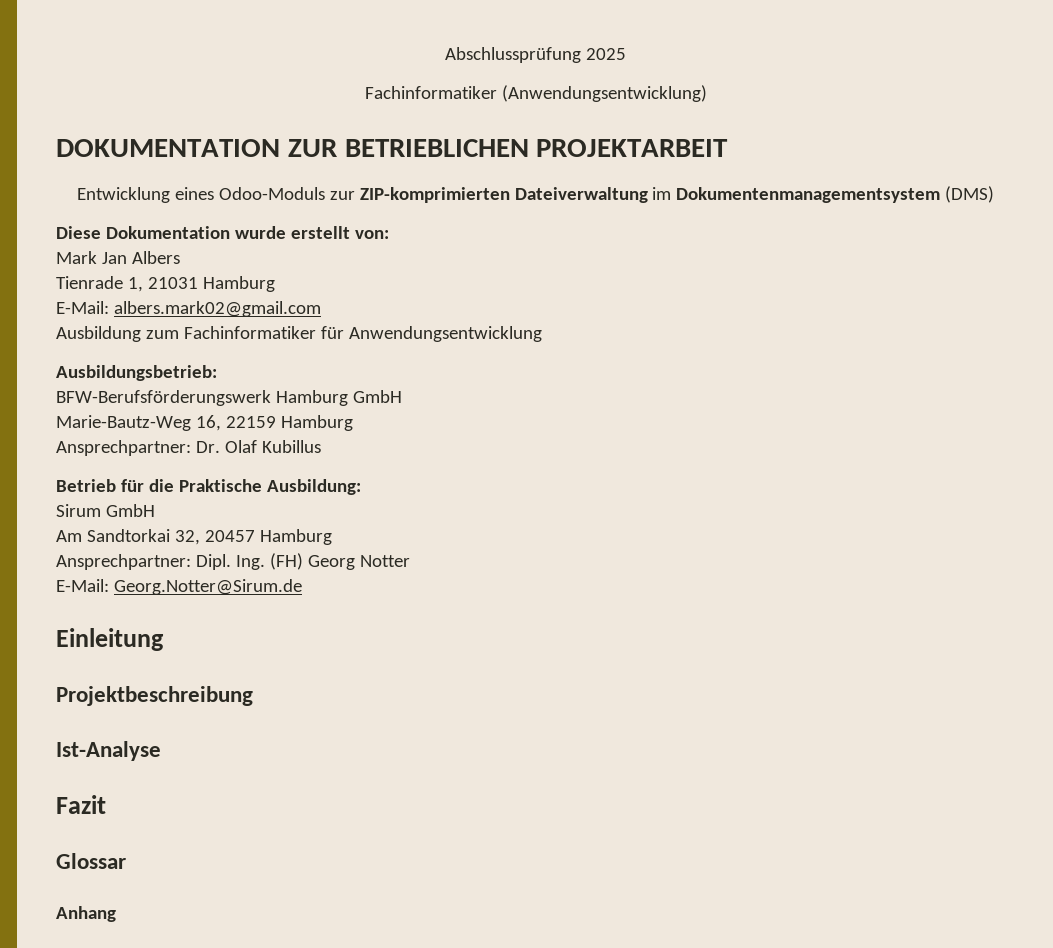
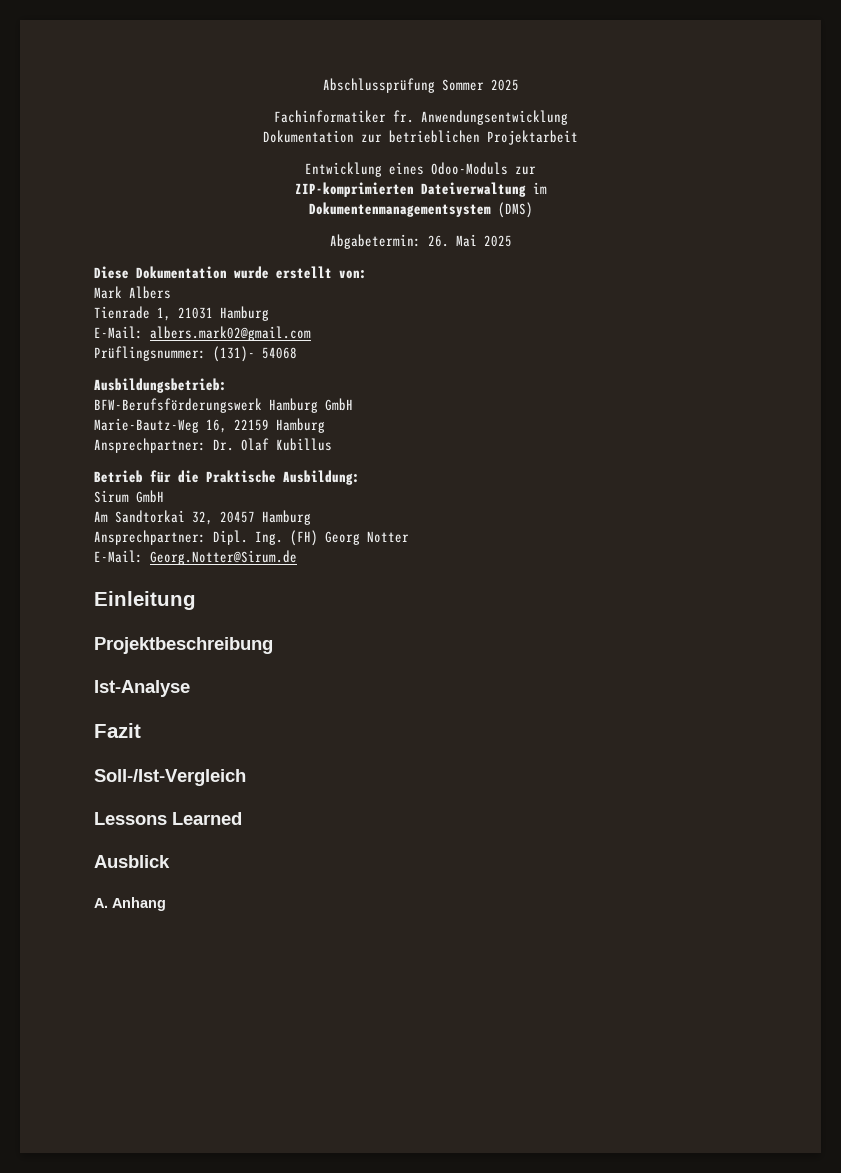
- Abschlussprüfung 2025
+ Abschlussprüfung Sommer 2025
- Fachinformatiker (Anwendungsentwicklung)
- DOKUMENTATION ZUR BETRIEBLICHEN PROJEKTARBEIT
+ Fachinformatiker fr. Anwendungsentwicklung
+ Dokumentation zur betrieblichen Projektarbeit
- Entwicklung eines Odoo-Moduls zur ZIP-komprimierten Dateiverwaltung im Dokumentenmanagementsystem (DMS)
+ Entwicklung eines Odoo-Moduls zur
+ ZIP-komprimierten Dateiverwaltung im
+ Dokumentenmanagementsystem (DMS)
+ Abgabetermin: 26. Mai 2025
- Mark Jan Albers
+ Mark Albers
- Ausbildung zum Fachinformatiker für Anwendungsentwicklung
+ Prüflingsnummer: (131)- 54068
- Glossar
- Anhang
+ Soll-/Ist-Vergleich
+ Lessons Learned
+ Ausblick
+ A. Anhang

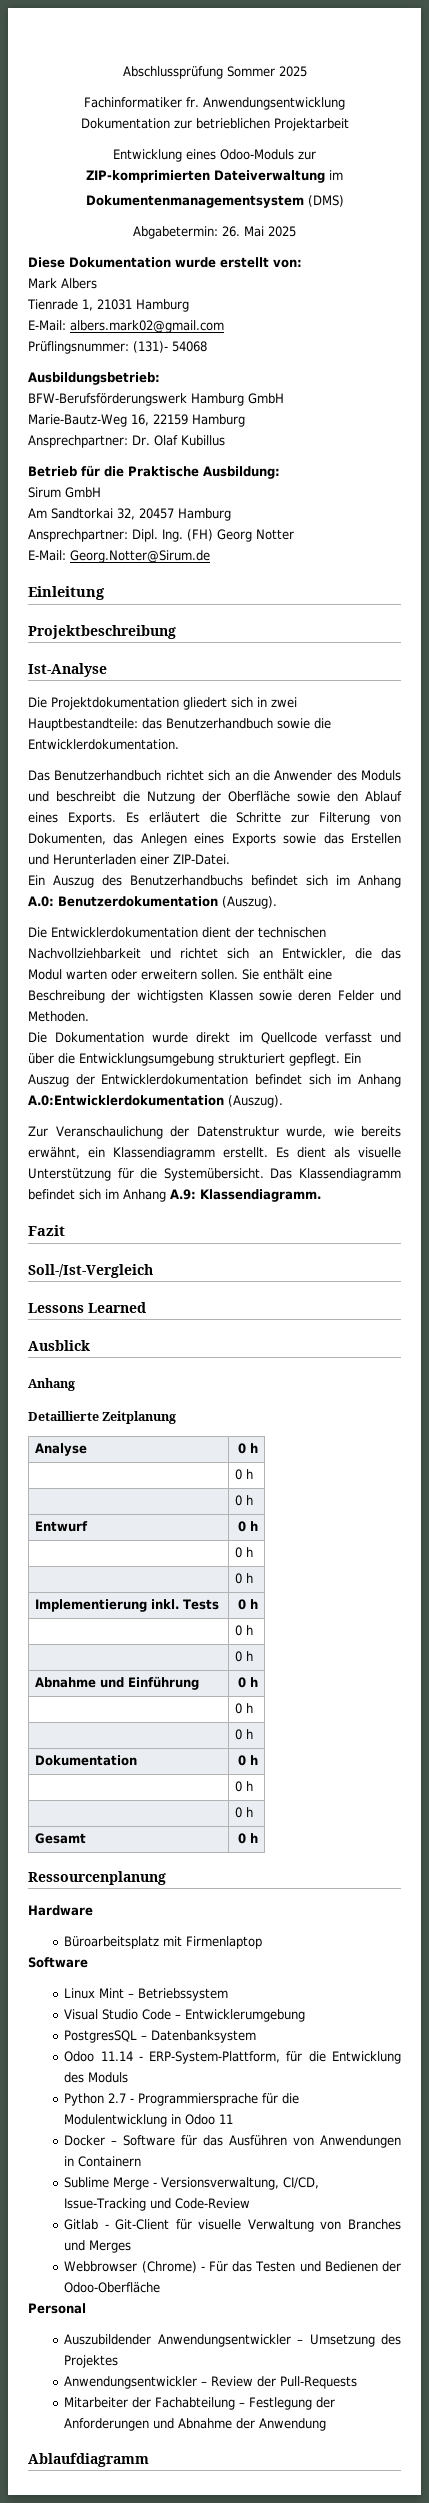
+ Die Projektdokumentation gliedert sich in zwei Hauptbestandteile: das Benutzerhandbuch sowie die Entwicklerdokumentation.
+ Das Benutzerhandbuch richtet sich an die Anwender des Moduls und beschreibt die Nutzung der Oberfläche sowie den Ablauf eines Exports. Es erläutert die Schritte zur Filterung von Dokumenten, das Anlegen eines Exports sowie das Erstellen und Herunterladen einer ZIP-Datei.
+ Ein Auszug des Benutzerhandbuchs befindet sich im Anhang A.0: Benutzerdokumentation (Auszug).
+ Die Entwicklerdokumentation dient der technischen Nachvollziehbarkeit und richtet sich an Entwickler, die das Modul warten oder erweitern sollen. Sie enthält eine Beschreibung der wichtigsten Klassen sowie deren Felder und Methoden.
+ Die Dokumentation wurde direkt im Quellcode verfasst und über die Entwicklungsumgebung strukturiert gepflegt. Ein Auszug der Entwicklerdokumentation befindet sich im Anhang A.0:Entwicklerdokumentation (Auszug).
+ Zur Veranschaulichung der Datenstruktur wurde, wie bereits erwähnt, ein Klassendiagramm erstellt. Es dient als visuelle Unterstützung für die Systemübersicht. Das Klassendiagramm befindet sich im Anhang A.9: Klassendiagramm.
  Ausblick
- A. Anhang
+ Anhang
+ Detaillierte Zeitplanung
+ Analyse | 0 h
+ | 0 h
+ | 0 h
+ Entwurf | 0 h
+ | 0 h
+ | 0 h
+ Implementierung inkl. Tests | 0 h
+ | 0 h
+ | 0 h
+ Abnahme und Einführung | 0 h
+ | 0 h
+ | 0 h
+ Dokumentation | 0 h
+ | 0 h
+ | 0 h
+ Gesamt | 0 h
+ Ressourcenplanung
+ Hardware
+ Büroarbeitsplatz mit Firmenlaptop
+ Software
+ Linux Mint – Betriebssystem
+ Visual Studio Code – Entwicklerumgebung
+ PostgresSQL – Datenbanksystem
+ Odoo 11.14 - ERP-System-Plattform, für die Entwicklung des Moduls
+ Python 2.7 - Programmiersprache für die Modulentwicklung in Odoo 11
+ Docker – Software für das Ausführen von Anwendungen in Containern
+ Sublime Merge - Versionsverwaltung, CI/CD, Issue-Tracking und Code-Review
+ Gitlab - Git-Client für visuelle Verwaltung von Branches und Merges
+ Webbrowser (Chrome) - Für das Testen und Bedienen der Odoo-Oberfläche
+ Personal
+ Auszubildender Anwendungsentwickler – Umsetzung des Projektes
+ Anwendungsentwickler – Review der Pull-Requests
+ Mitarbeiter der Fachabteilung – Festlegung der Anforderungen und Abnahme der Anwendung
+ Ablaufdiagramm

